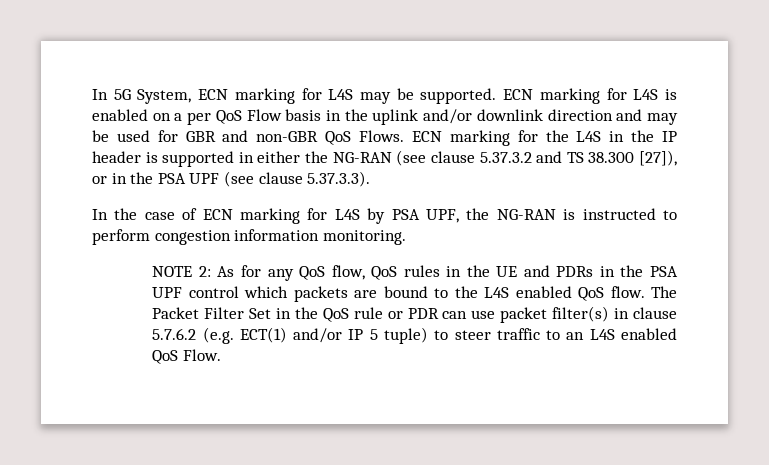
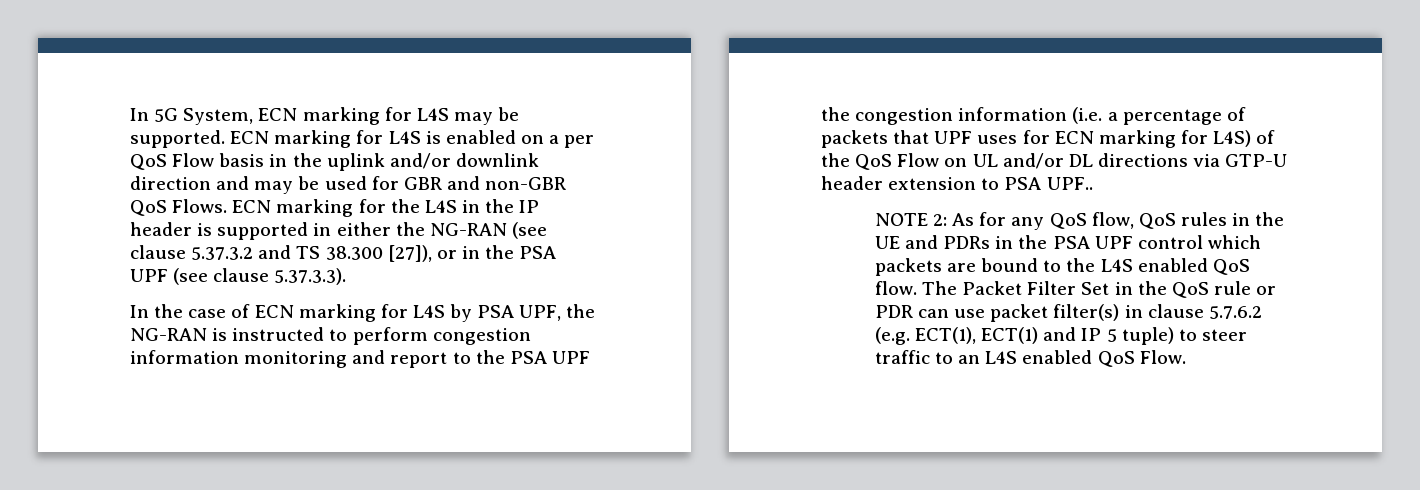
- In the case of ECN marking for L4S by PSA UPF, the NG-RAN is instructed to perform congestion information monitoring.
+ In the case of ECN marking for L4S by PSA UPF, the NG-RAN is instructed to perform congestion information monitoring and report to the PSA UPF the congestion information (i.e. a percentage of packets that UPF uses for ECN marking for L4S) of the QoS Flow on UL and/or DL directions via GTP-U header extension to PSA UPF..
- The Packet Filter Set in the QoS rule or PDR can use packet filter(s) in clause 5.7.6.2 (e.g. ECT(1) and/or IP 5 tuple) to steer traffic to an L4S enabled QoS Flow.
+ The Packet Filter Set in the QoS rule or PDR can use packet filter(s) in clause 5.7.6.2 (e.g. ECT(1), ECT(1) and IP 5 tuple) to steer traffic to an L4S enabled QoS Flow.

